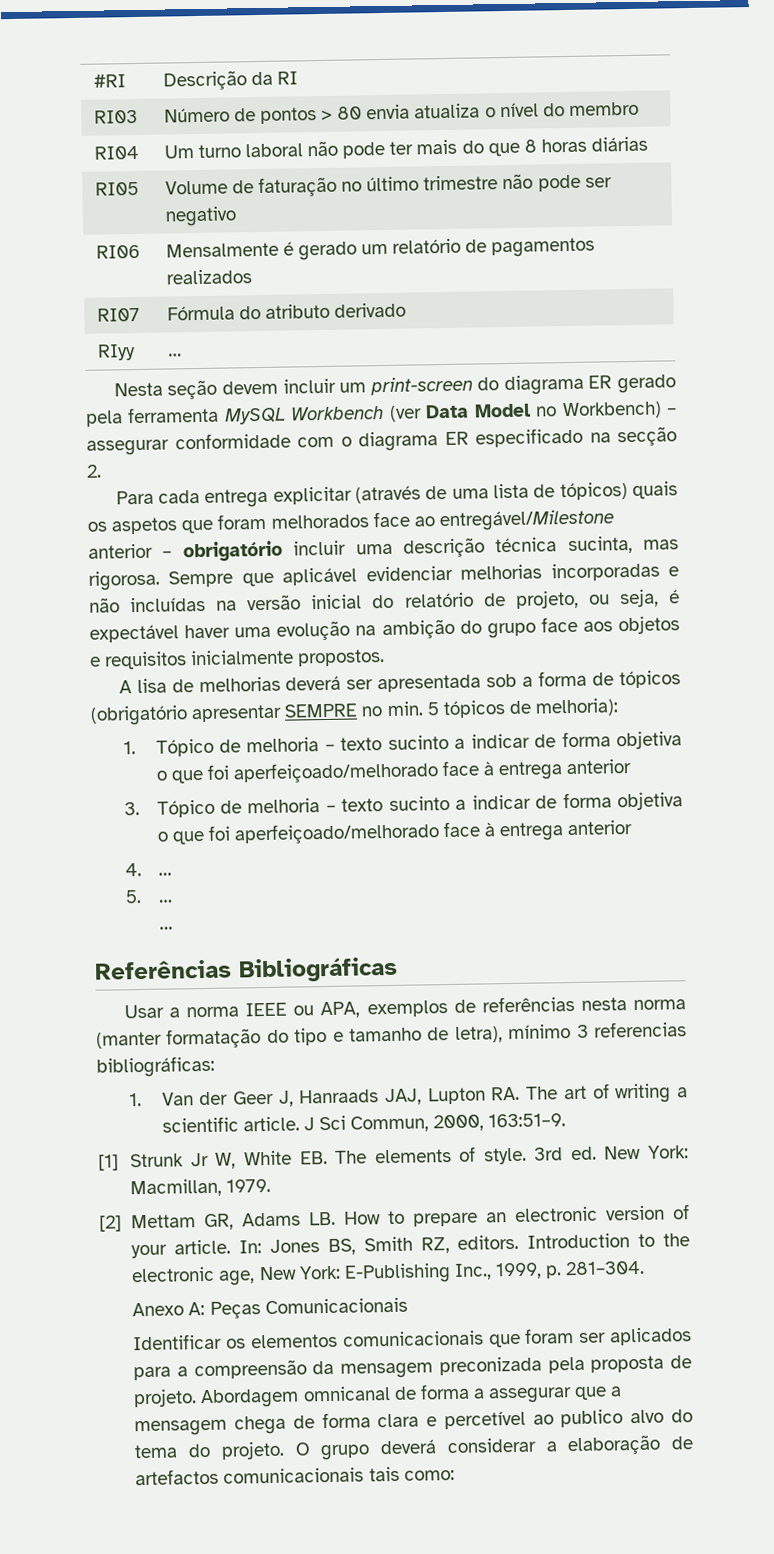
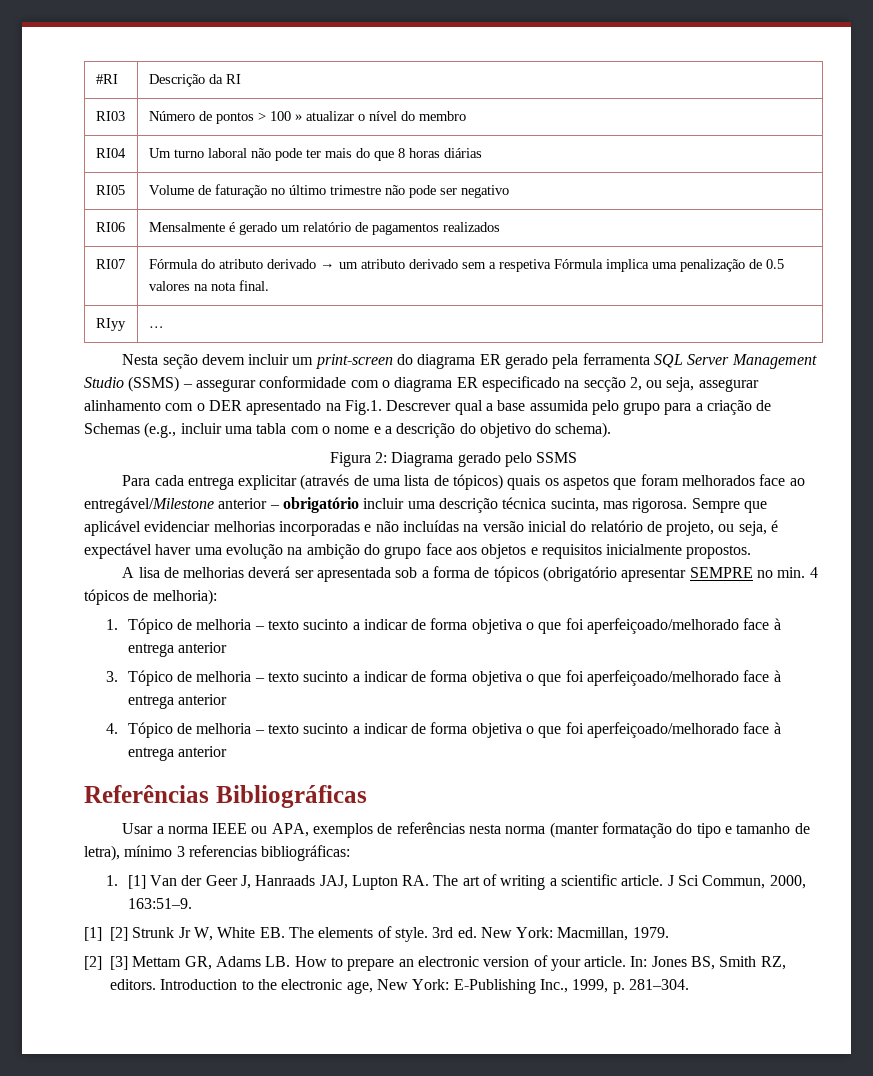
- RI03 | Número de pontos > 80 envia atualiza o nível do membro
+ RI03 | Número de pontos > 100 » atualizar o nível do membro
- RI07 | Fórmula do atributo derivado
+ RI07 | Fórmula do atributo derivado → um atributo derivado sem a respetiva Fórmula implica uma penalização de 0.5 valores na nota final.
- Nesta seção devem incluir um print-screen do diagrama ER gerado pela ferramenta MySQL Workbench (ver Data Model no Workbench) – assegurar conformidade com o diagrama ER especificado na secção 2.
+ Nesta seção devem incluir um print-screen do diagrama ER gerado pela ferramenta SQL Server Management Studio (SSMS) – assegurar conformidade com o diagrama ER especificado na secção 2, ou seja, assegurar alinhamento com o DER apresentado na Fig.1. Descrever qual a base assumida pelo grupo para a criação de Schemas (e.g., incluir uma tabla com o nome e a descrição do objetivo do schema).
+ Figura 2: Diagrama gerado pelo SSMS
- A lisa de melhorias deverá ser apresentada sob a forma de tópicos (obrigatório apresentar SEMPRE no min. 5 tópicos de melhoria):
+ A lisa de melhorias deverá ser apresentada sob a forma de tópicos (obrigatório apresentar SEMPRE no min. 4 tópicos de melhoria):
- 4. …
- 5. …
- …
+ 4. Tópico de melhoria – texto sucinto a indicar de forma objetiva o que foi aperfeiçoado/melhorado face à entrega anterior
- 1. Van der Geer J, Hanraads JAJ, Lupton RA. The art of writing a scientific article.
+ 1. [1] Van der Geer J, Hanraads JAJ, Lupton RA. The art of writing a scientific article.
- [1] Strunk Jr W, White EB. The elements of style.
+ [1] [2] Strunk Jr W, White EB. The elements of style.
- [2] Mettam GR, Adams LB. How to prepare an electronic version of your article.
+ [2] [3] Mettam GR, Adams LB. How to prepare an electronic version of your article.
- Anexo A: Peças Comunicacionais
- Identificar os elementos comunicacionais que foram ser aplicados para a compreensão da mensagem preconizada pela proposta de projeto. Abordagem omnicanal de forma a assegurar que a mensagem chega de forma clara e percetível ao publico alvo do tema do projeto. O grupo deverá considerar a elaboração de artefactos comunicacionais tais como:

